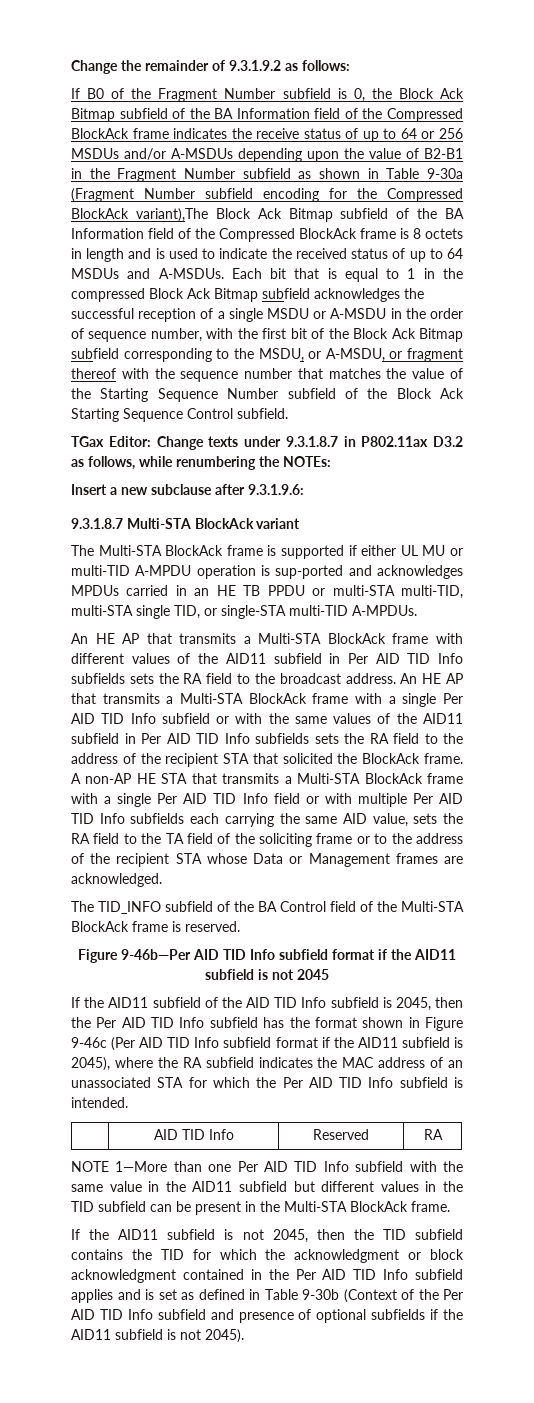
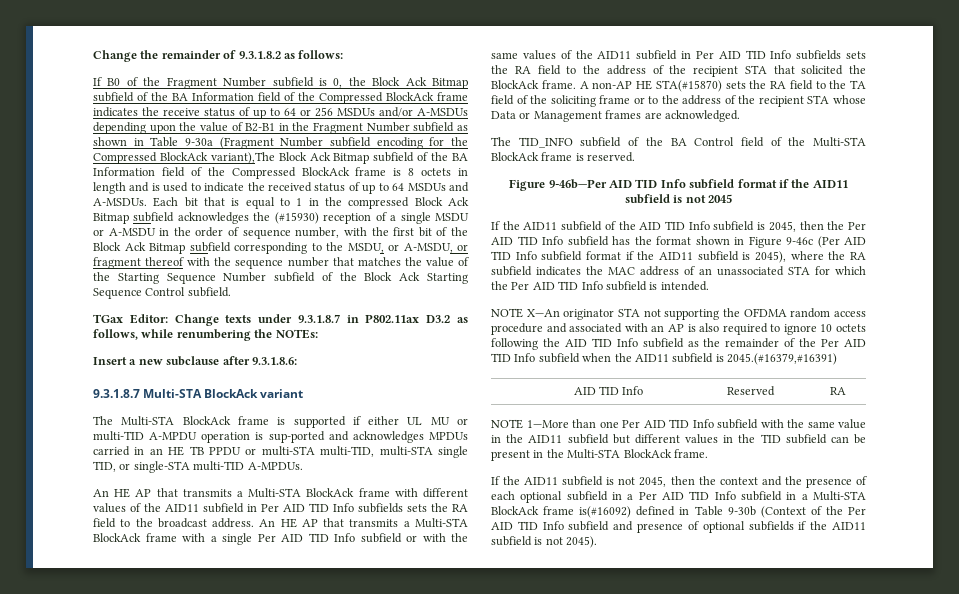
- Change the remainder of 9.3.1.9.2 as follows:
+ Change the remainder of 9.3.1.8.2 as follows:
- Each bit that is equal to 1 in the compressed Block Ack Bitmap subfield acknowledges the successful reception of a single MSDU or A-MSDU in the order of sequence number, with the first bit of the Block Ack Bitmap subfield corresponding to the MSDU, or A-MSDU, or fragment thereof with the sequence number that matches the value of the Starting Sequence Number subfield of the Block Ack Starting Sequence Control subfield.
+ Each bit that is equal to 1 in the compressed Block Ack Bitmap subfield acknowledges the (#15930) reception of a single MSDU or A-MSDU in the order of sequence number, with the first bit of the Block Ack Bitmap subfield corresponding to the MSDU, or A-MSDU, or fragment thereof with the sequence number that matches the value of the Starting Sequence Number subfield of the Block Ack Starting Sequence Control subfield.
- Insert a new subclause after 9.3.1.9.6:
+ Insert a new subclause after 9.3.1.8.6:
- A non-AP HE STA that transmits a Multi-STA BlockAck frame with a single Per AID TID Info field or with multiple Per AID TID Info subfields each carrying the same AID value, sets the RA field to the TA field of the soliciting frame or to the address of the recipient STA whose Data or Management frames are acknowledged.
+ A non-AP HE STA(#15870) sets the RA field to the TA field of the soliciting frame or to the address of the recipient STA whose Data or Management frames are acknowledged.
+ NOTE X—An originator STA not supporting the OFDMA random access procedure and associated with an AP is also required to ignore 10 octets following the AID TID Info subfield as the remainder of the Per AID TID Info subfield when the AID11 subfield is 2045.(#16379,#16391)
- If the AID11 subfield is not 2045, then the TID subfield contains the TID for which the acknowledgment or block acknowledgment contained in the Per AID TID Info subfield applies and is set as defined in Table 9-30b (Context of the Per AID TID Info subfield and presence of optional subfields if the AID11 subfield is not 2045).
+ If the AID11 subfield is not 2045, then the context and the presence of each optional subfield in a Per AID TID Info subfield in a Multi-STA BlockAck frame is(#16092) defined in Table 9-30b (Context of the Per AID TID Info subfield and presence of optional subfields if the AID11 subfield is not 2045).

